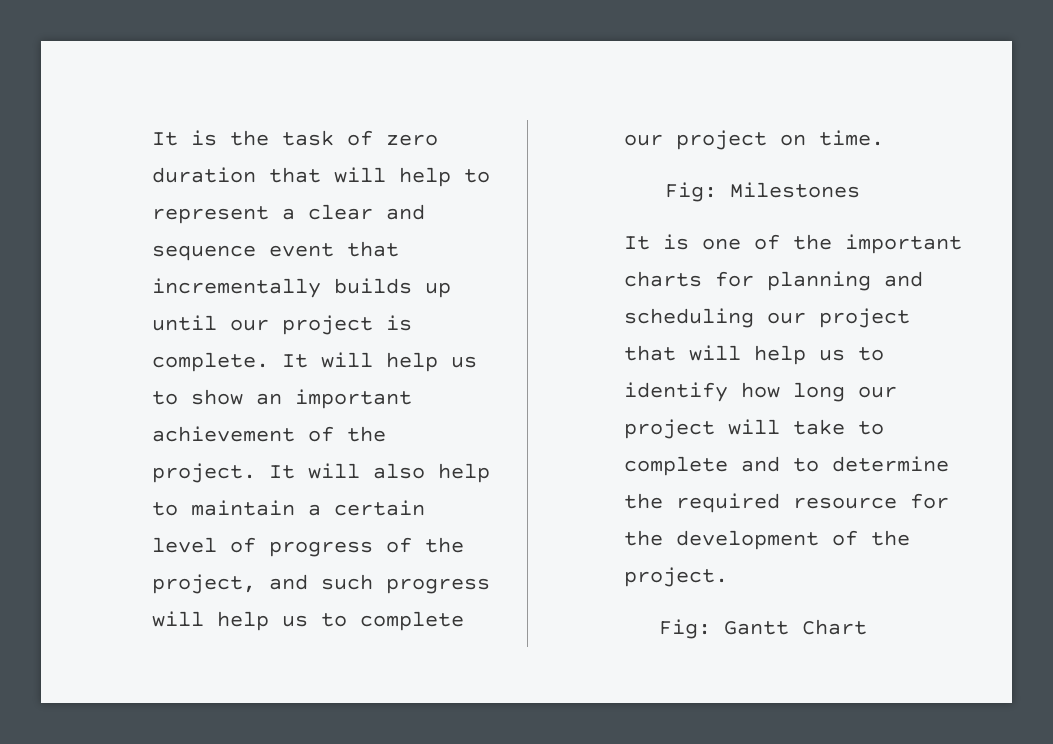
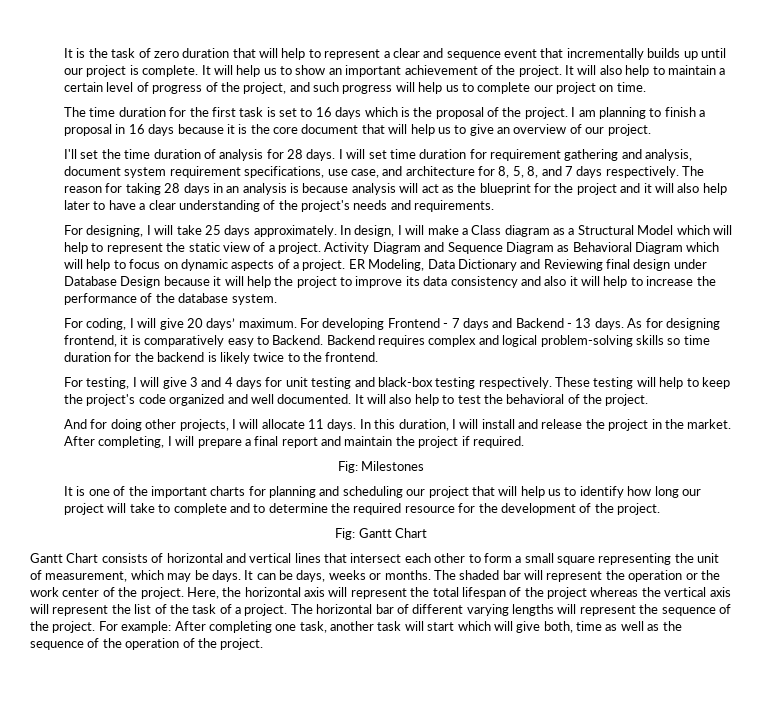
+ The time duration for the first task is set to 16 days which is the proposal of the project. I am planning to finish a proposal in 16 days because it is the core document that will help us to give an overview of our project.
+ I'll set the time duration of analysis for 28 days. I will set time duration for requirement gathering and analysis, document system requirement specifications, use case, and architecture for 8, 5, 8, and 7 days respectively. The reason for taking 28 days in an analysis is because analysis will act as the blueprint for the project and it will also help later to have a clear understanding of the project's needs and requirements.
+ For designing, I will take 25 days approximately. In design, I will make a Class diagram as a Structural Model which will help to represent the static view of a project. Activity Diagram and Sequence Diagram as Behavioral Diagram which will help to focus on dynamic aspects of a project. ER Modeling, Data Dictionary and Reviewing final design under Database Design because it will help the project to improve its data consistency and also it will help to increase the performance of the database system.
+ For coding, I will give 20 days’ maximum. For developing Frontend - 7 days and Backend - 13 days. As for designing frontend, it is comparatively easy to Backend. Backend requires complex and logical problem-solving skills so time duration for the backend is likely twice to the frontend.
+ For testing, I will give 3 and 4 days for unit testing and black-box testing respectively. These testing will help to keep the project's code organized and well documented. It will also help to test the behavioral of the project.
+ And for doing other projects, I will allocate 11 days. In this duration, I will install and release the project in the market. After completing, I will prepare a final report and maintain the project if required.
+ Gantt Chart consists of horizontal and vertical lines that intersect each other to form a small square representing the unit of measurement, which may be days. It can be days, weeks or months. The shaded bar will represent the operation or the work center of the project. Here, the horizontal axis will represent the total lifespan of the project whereas the vertical axis will represent the list of the task of a project. The horizontal bar of different varying lengths will represent the sequence of the project. For example: After completing one task, another task will start which will give both, time as well as the sequence of the operation of the project.

